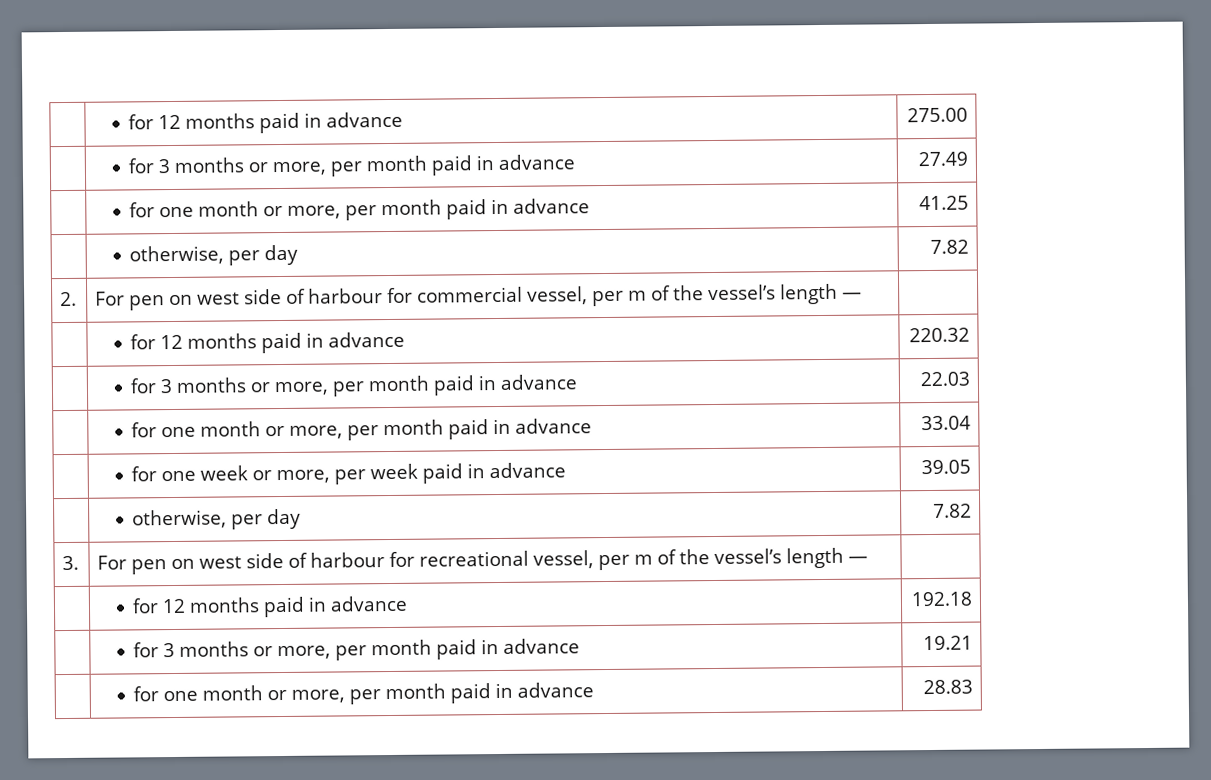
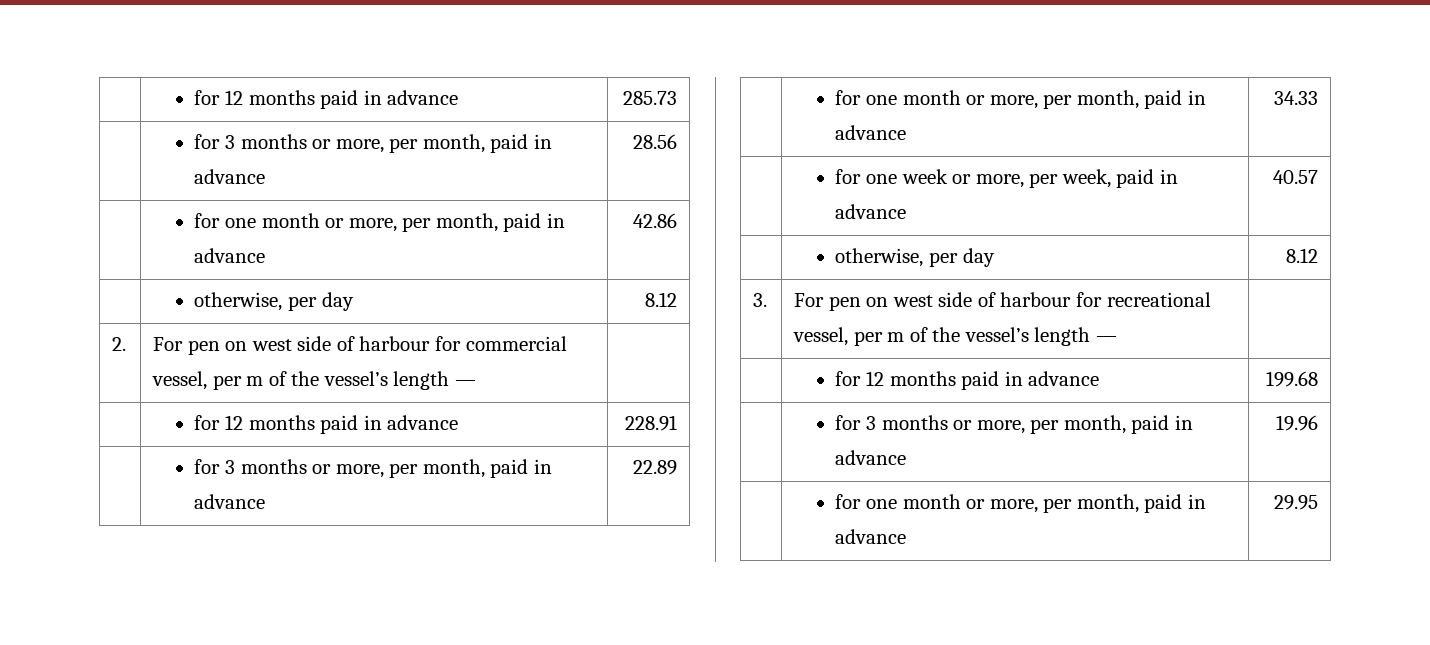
- | for 12 months paid in advance | 275.00
- | for 3 months or more, per month paid in advance | 27.49
- | for one month or more, per month paid in advance | 41.25
- | otherwise, per day | 7.82
+ | for 12 months paid in advance | 285.73
+ | for 3 months or more, per month, paid in advance | 28.56
+ | for one month or more, per month, paid in advance | 42.86
+ | otherwise, per day | 8.12
- | for 12 months paid in advance | 220.32
- | for 3 months or more, per month paid in advance | 22.03
- | for one month or more, per month paid in advance | 33.04
+ | for 12 months paid in advance | 228.91
+ | for 3 months or more, per month, paid in advance | 22.89
+ | for one month or more, per month, paid in advance | 34.33
- | for one week or more, per week paid in advance | 39.05
- | otherwise, per day | 7.82
+ | for one week or more, per week, paid in advance | 40.57
+ | otherwise, per day | 8.12
- | for 12 months paid in advance | 192.18
- | for 3 months or more, per month paid in advance | 19.21
- | for one month or more, per month paid in advance | 28.83
+ | for 12 months paid in advance | 199.68
+ | for 3 months or more, per month, paid in advance | 19.96
+ | for one month or more, per month, paid in advance | 29.95

